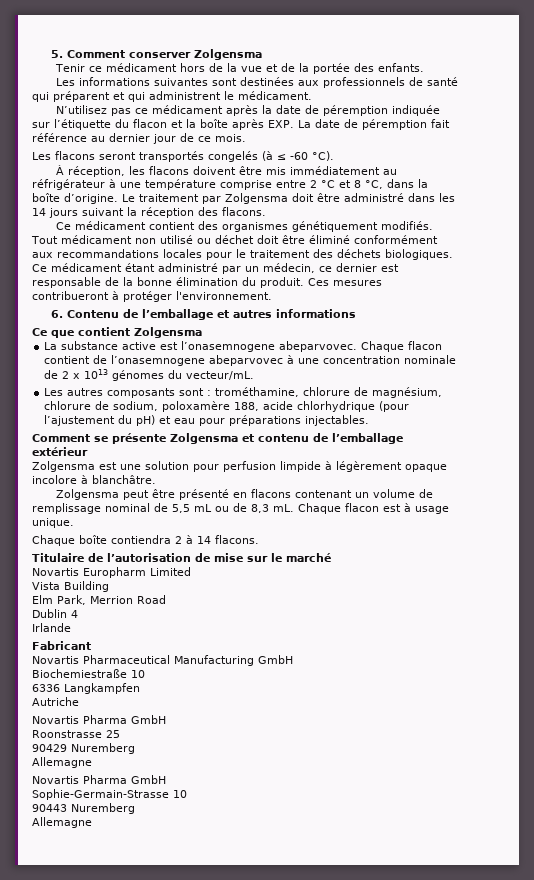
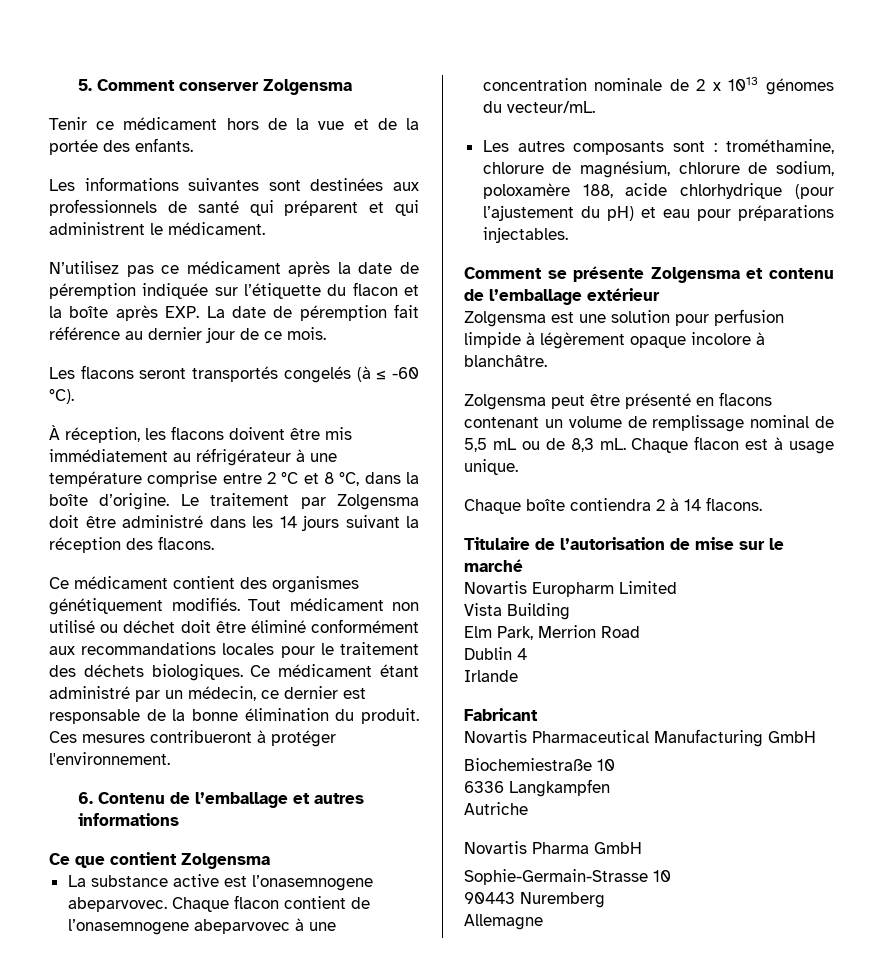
- Roonstrasse 25
- 90429 Nuremberg
- Allemagne
- Novartis Pharma GmbH

